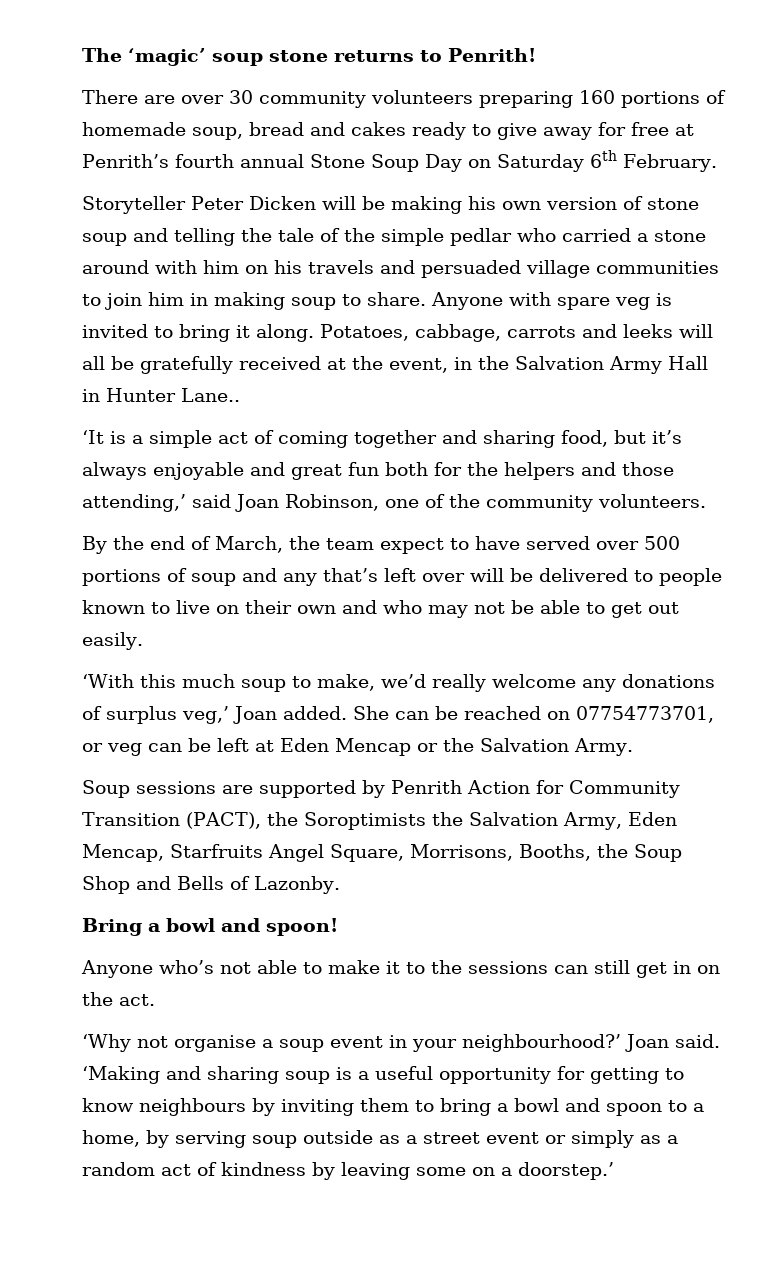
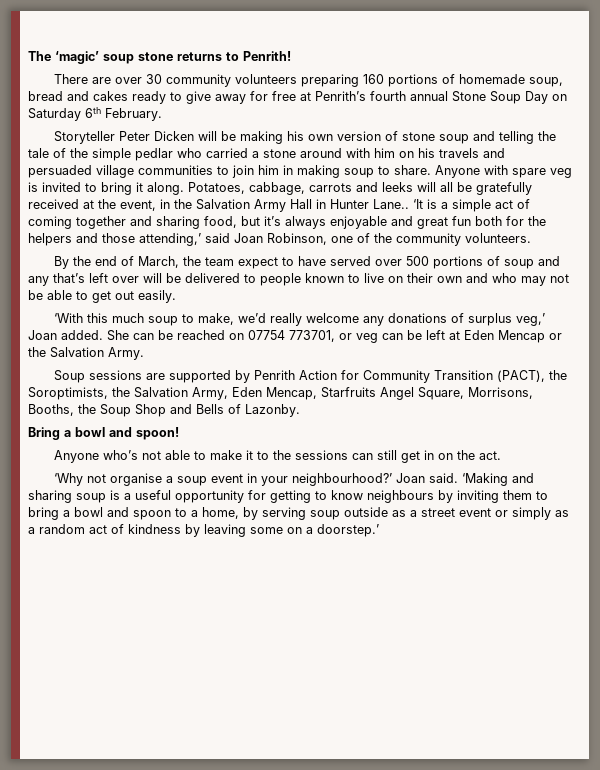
- Potatoes, cabbage, carrots and leeks will all be gratefully received at the event, in the Salvation Army Hall in Hunter Lane..
- ‘It is a simple act of coming together and sharing food, but it’s always enjoyable and great fun both for the helpers and those attending,’ said Joan Robinson, one of the community volunteers.
+ Potatoes, cabbage, carrots and leeks will all be gratefully received at the event, in the Salvation Army Hall in Hunter Lane.. ‘It is a simple act of coming together and sharing food, but it’s always enjoyable and great fun both for the helpers and those attending,’ said Joan Robinson, one of the community volunteers.
- She can be reached on 07754773701, or veg can be left at Eden Mencap or the Salvation Army.
+ She can be reached on 07754 773701, or veg can be left at Eden Mencap or the Salvation Army.
- Soup sessions are supported by Penrith Action for Community Transition (PACT), the Soroptimists the Salvation Army, Eden Mencap, Starfruits Angel Square, Morrisons, Booths, the Soup Shop and Bells of Lazonby.
+ Soup sessions are supported by Penrith Action for Community Transition (PACT), the Soroptimists, the Salvation Army, Eden Mencap, Starfruits Angel Square, Morrisons, Booths, the Soup Shop and Bells of Lazonby.

